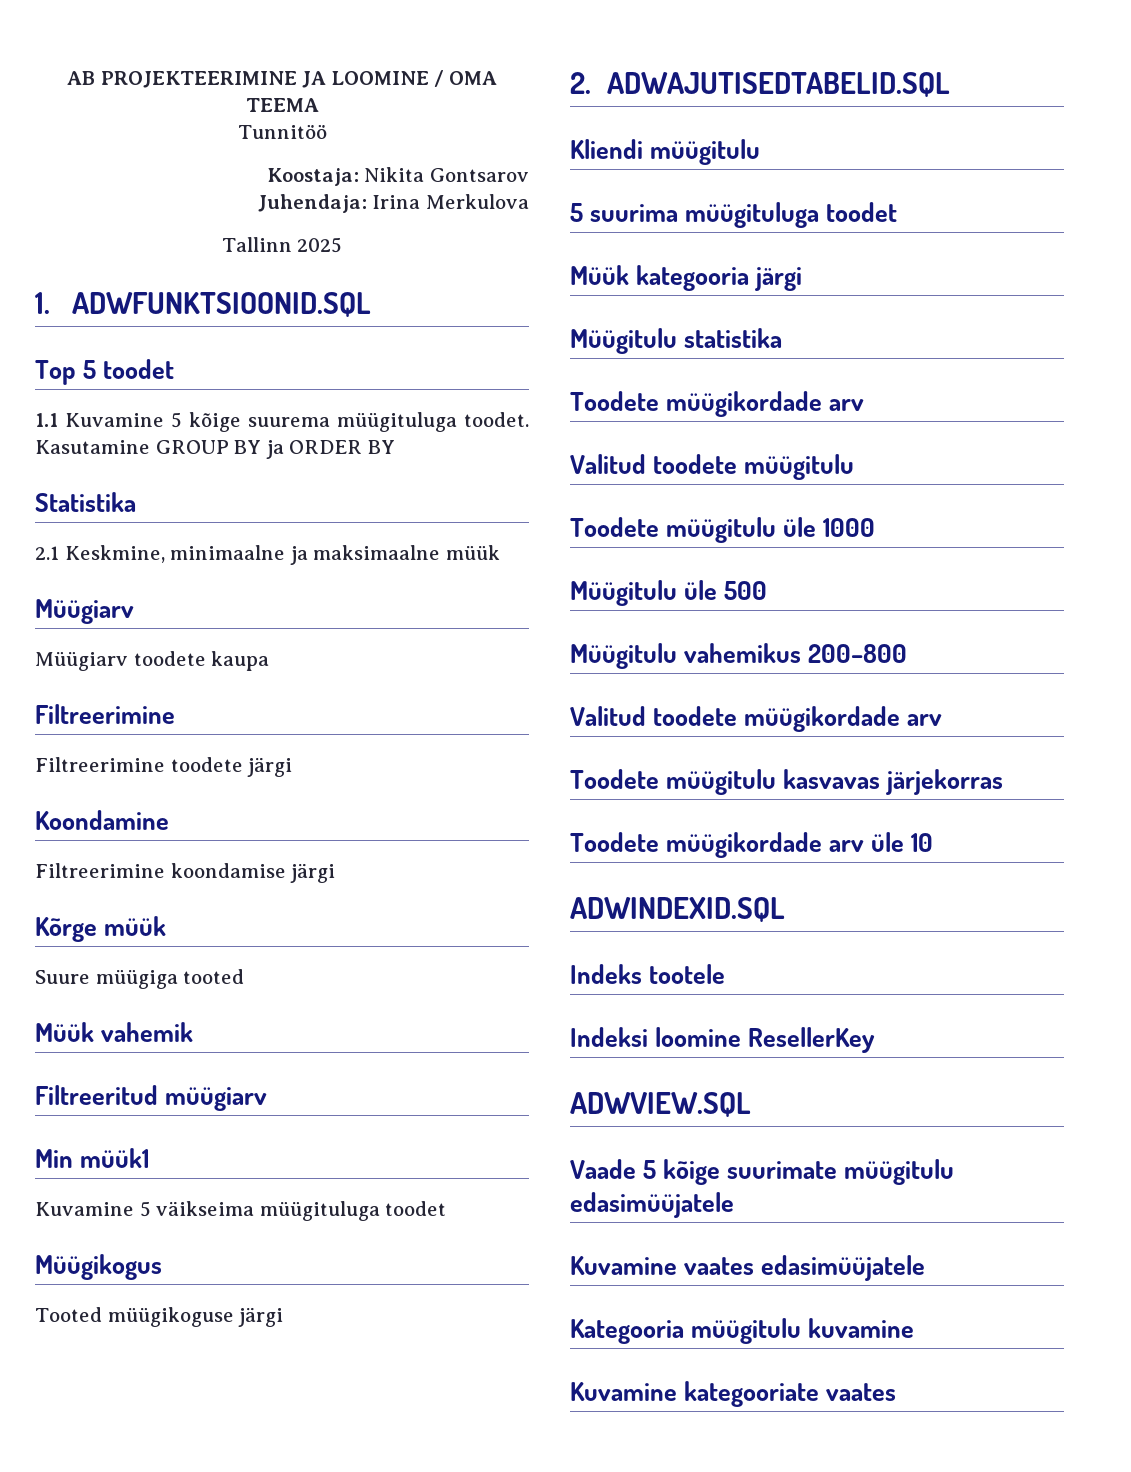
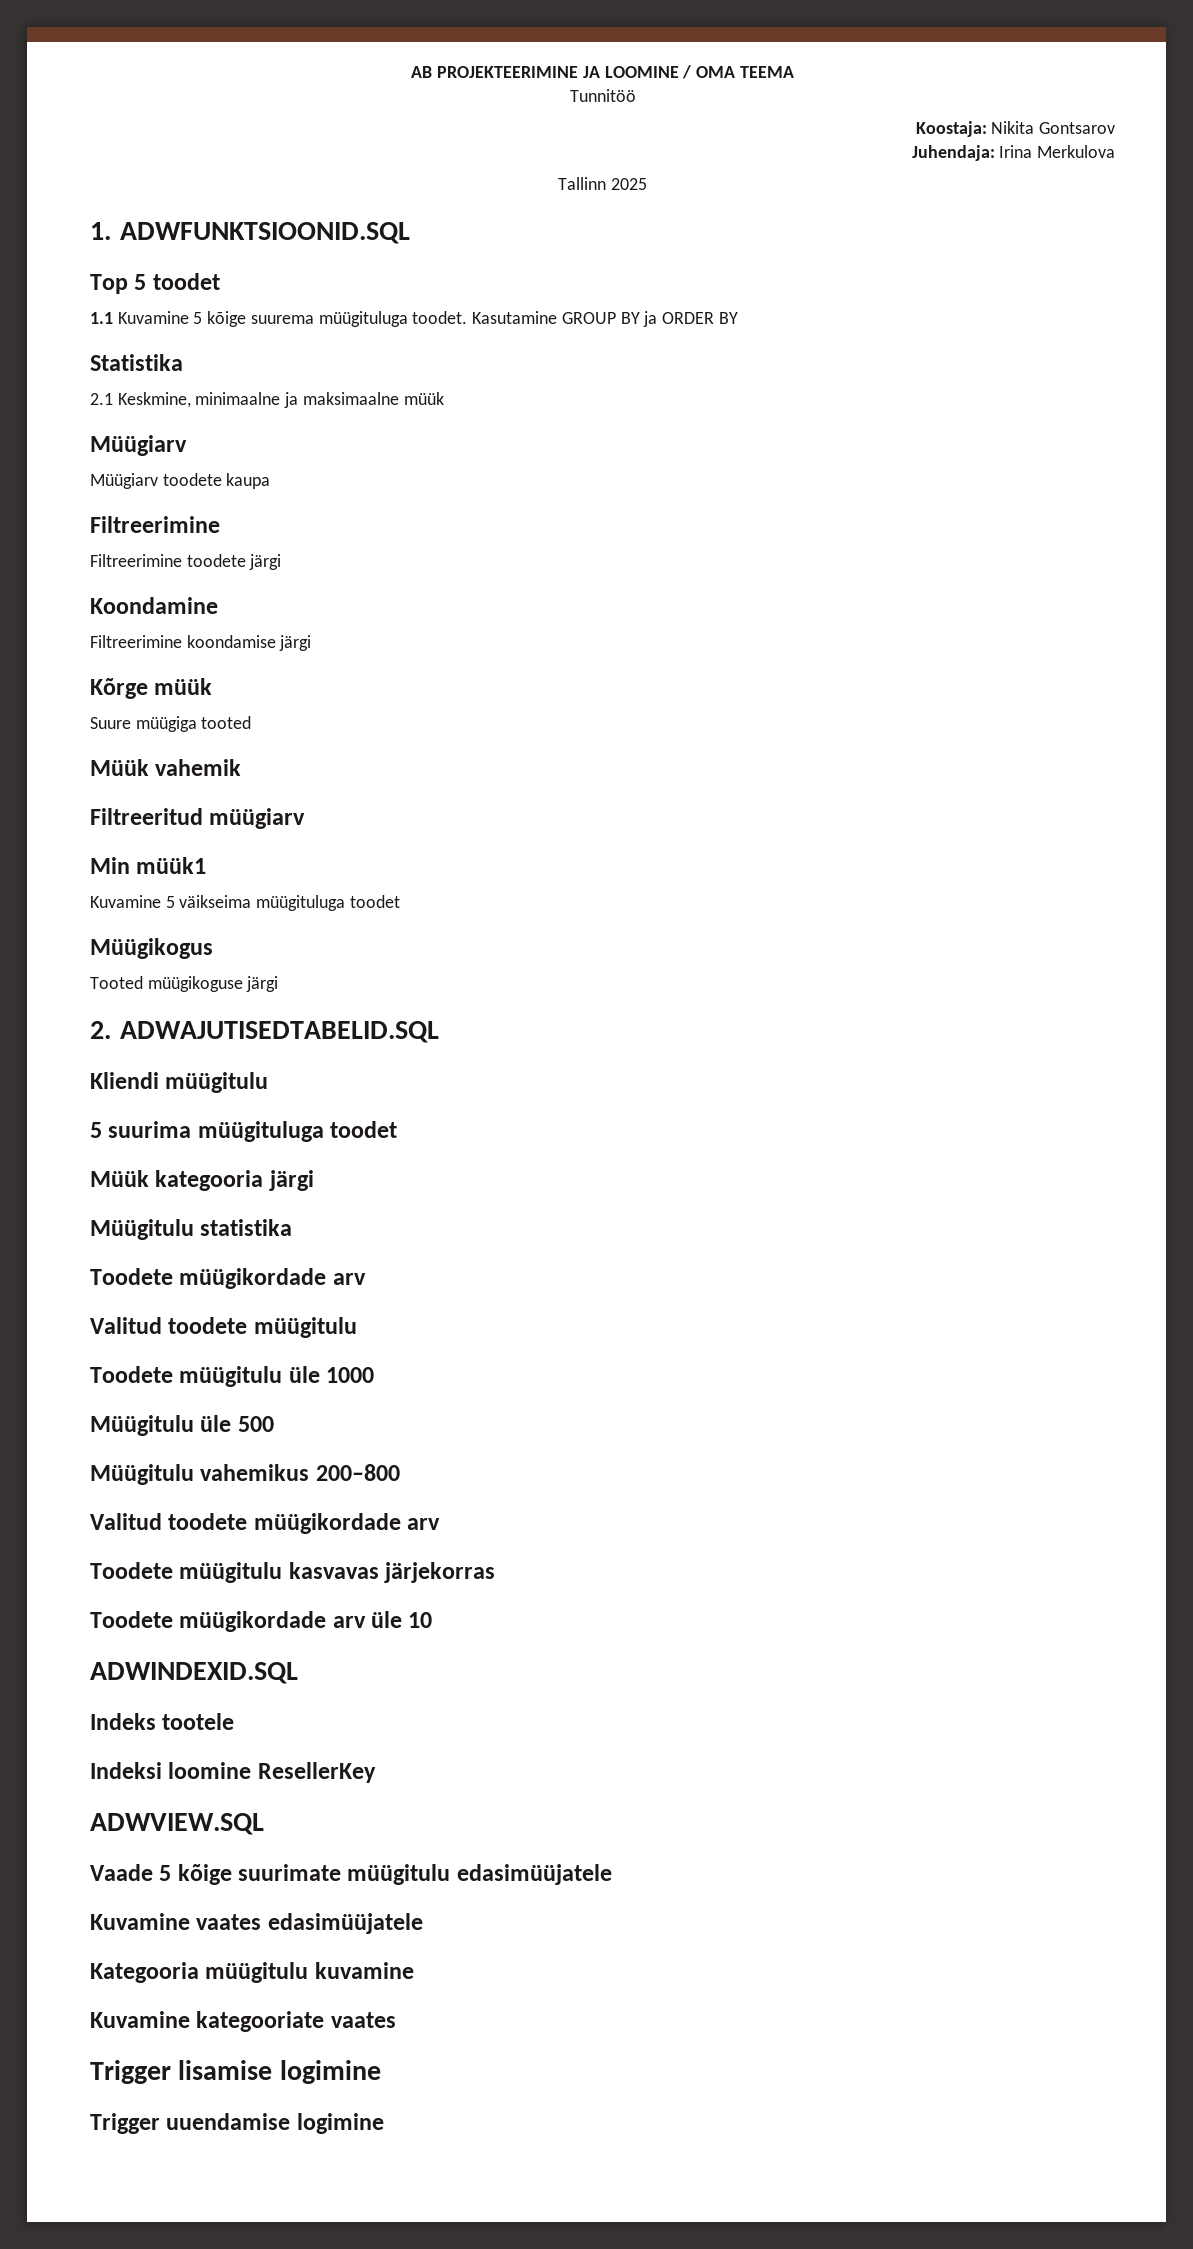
+ Trigger lisamise logimine
+ Trigger uuendamise logimine

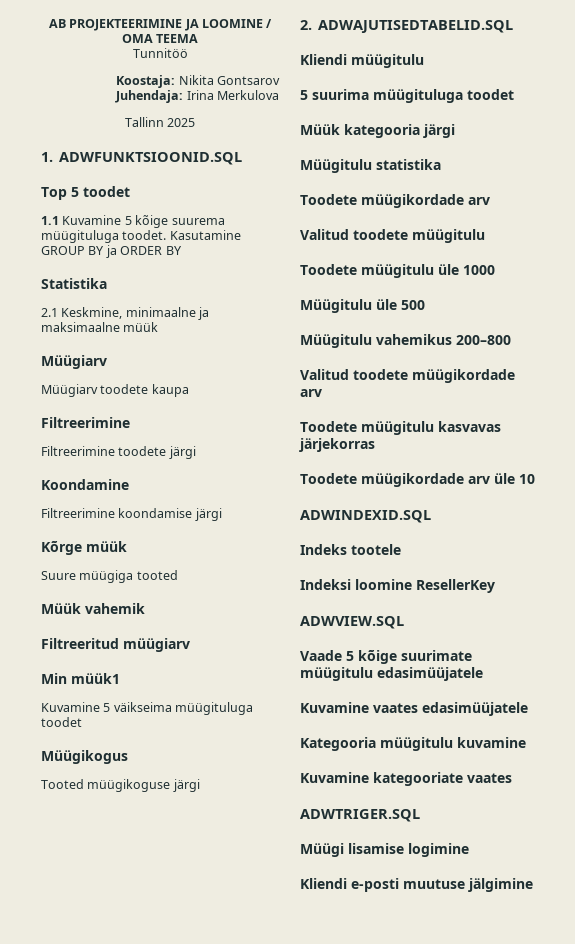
- Trigger lisamise logimine
+ ADWTRIGER.SQL
+ Müügi lisamise logimine
- Trigger uuendamise logimine
+ Kliendi e-posti muutuse jälgimine

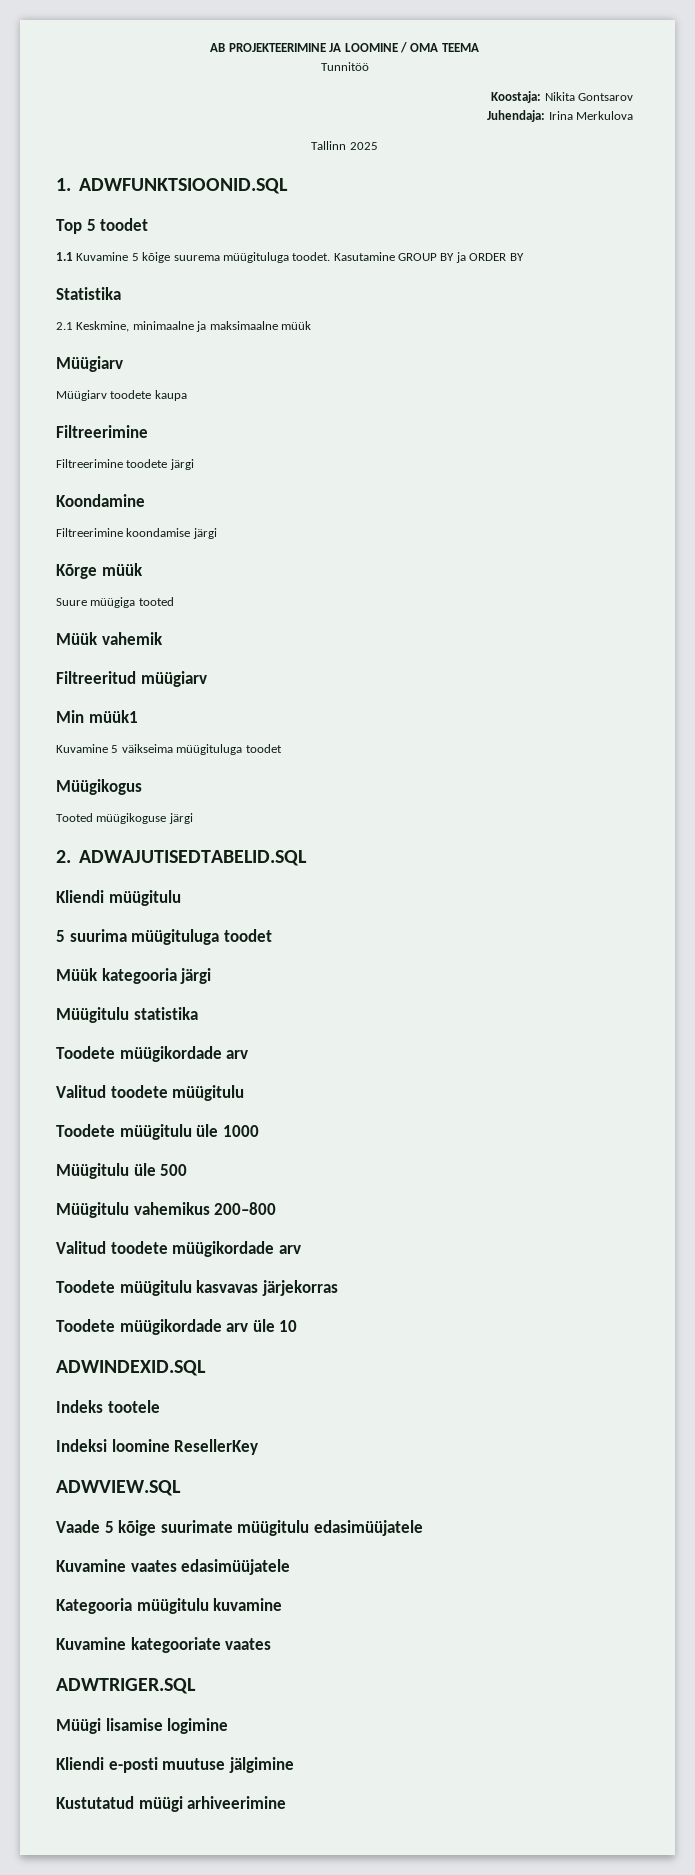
+ Kustutatud müügi arhiveerimine

